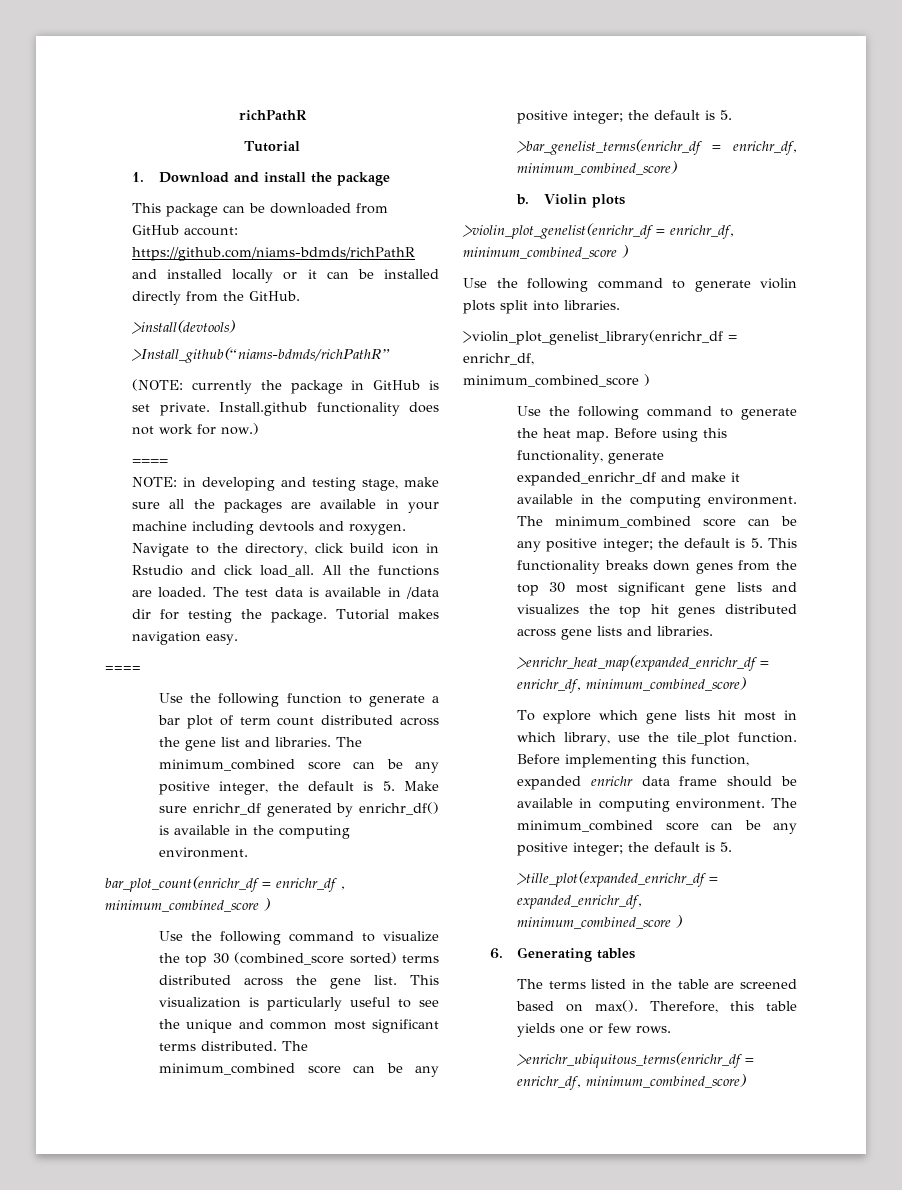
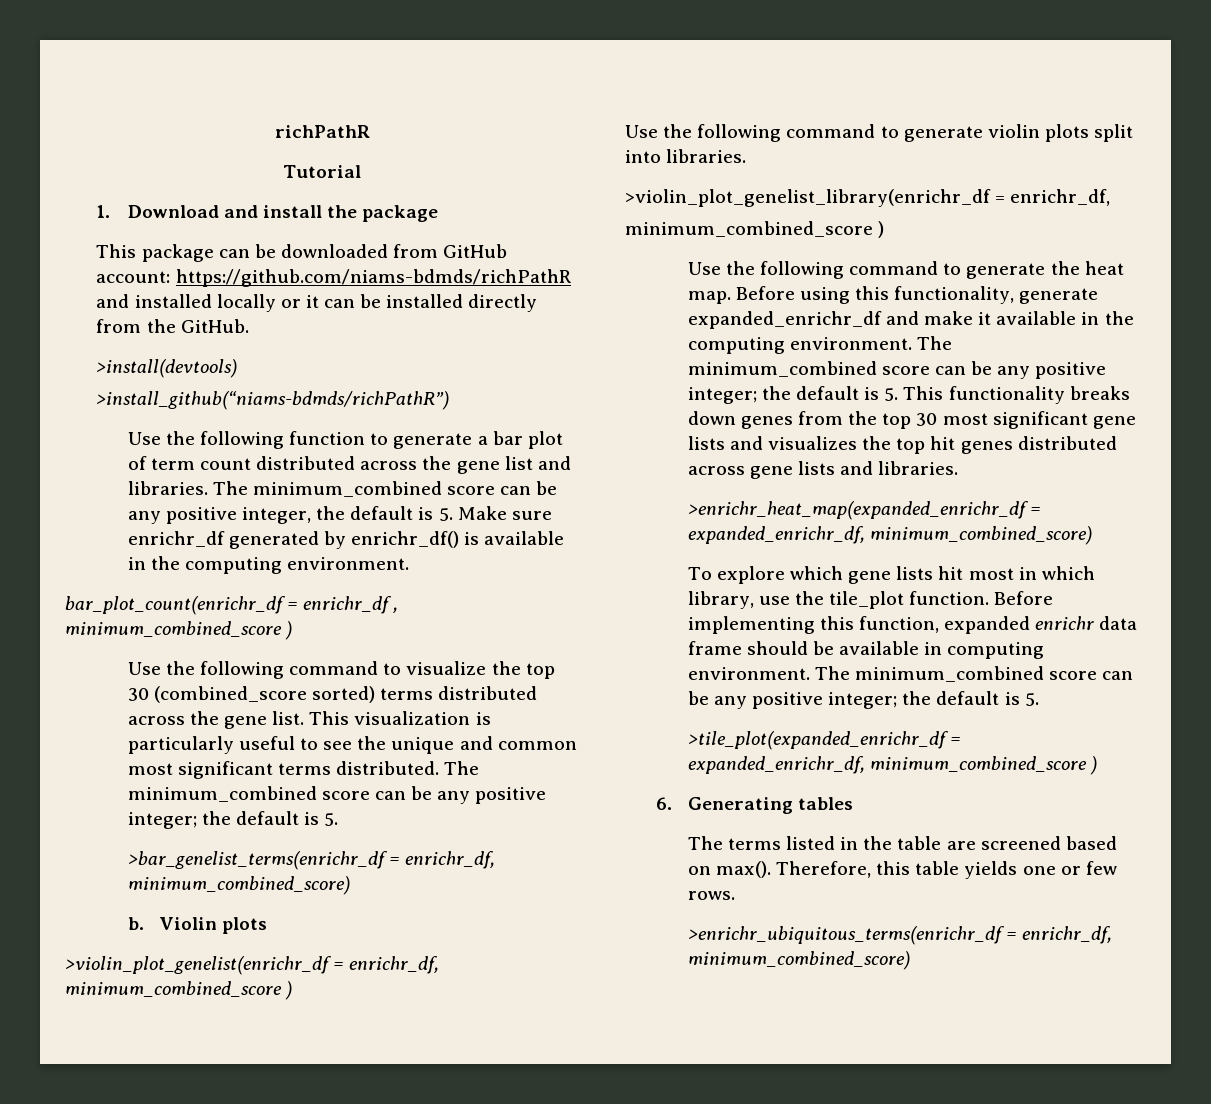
- >Install_github(“niams-bdmds/richPathR”
- (NOTE: currently the package in GitHub is set private. Install.github functionality does not work for now.)
- ====
- NOTE: in developing and testing stage, make sure all the packages are available in your machine including devtools and roxygen. Navigate to the directory, click build icon in Rstudio and click load_all. All the functions are loaded. The test data is available in /data dir for testing the package. Tutorial makes navigation easy.
- ====
+ >install_github(“niams-bdmds/richPathR”)
- >enrichr_heat_map(expanded_enrichr_df = enrichr_df, minimum_combined_score)
+ >enrichr_heat_map(expanded_enrichr_df = expanded_enrichr_df, minimum_combined_score)
- >tille_plot(expanded_enrichr_df = expanded_enrichr_df, minimum_combined_score )
+ >tile_plot(expanded_enrichr_df = expanded_enrichr_df, minimum_combined_score )

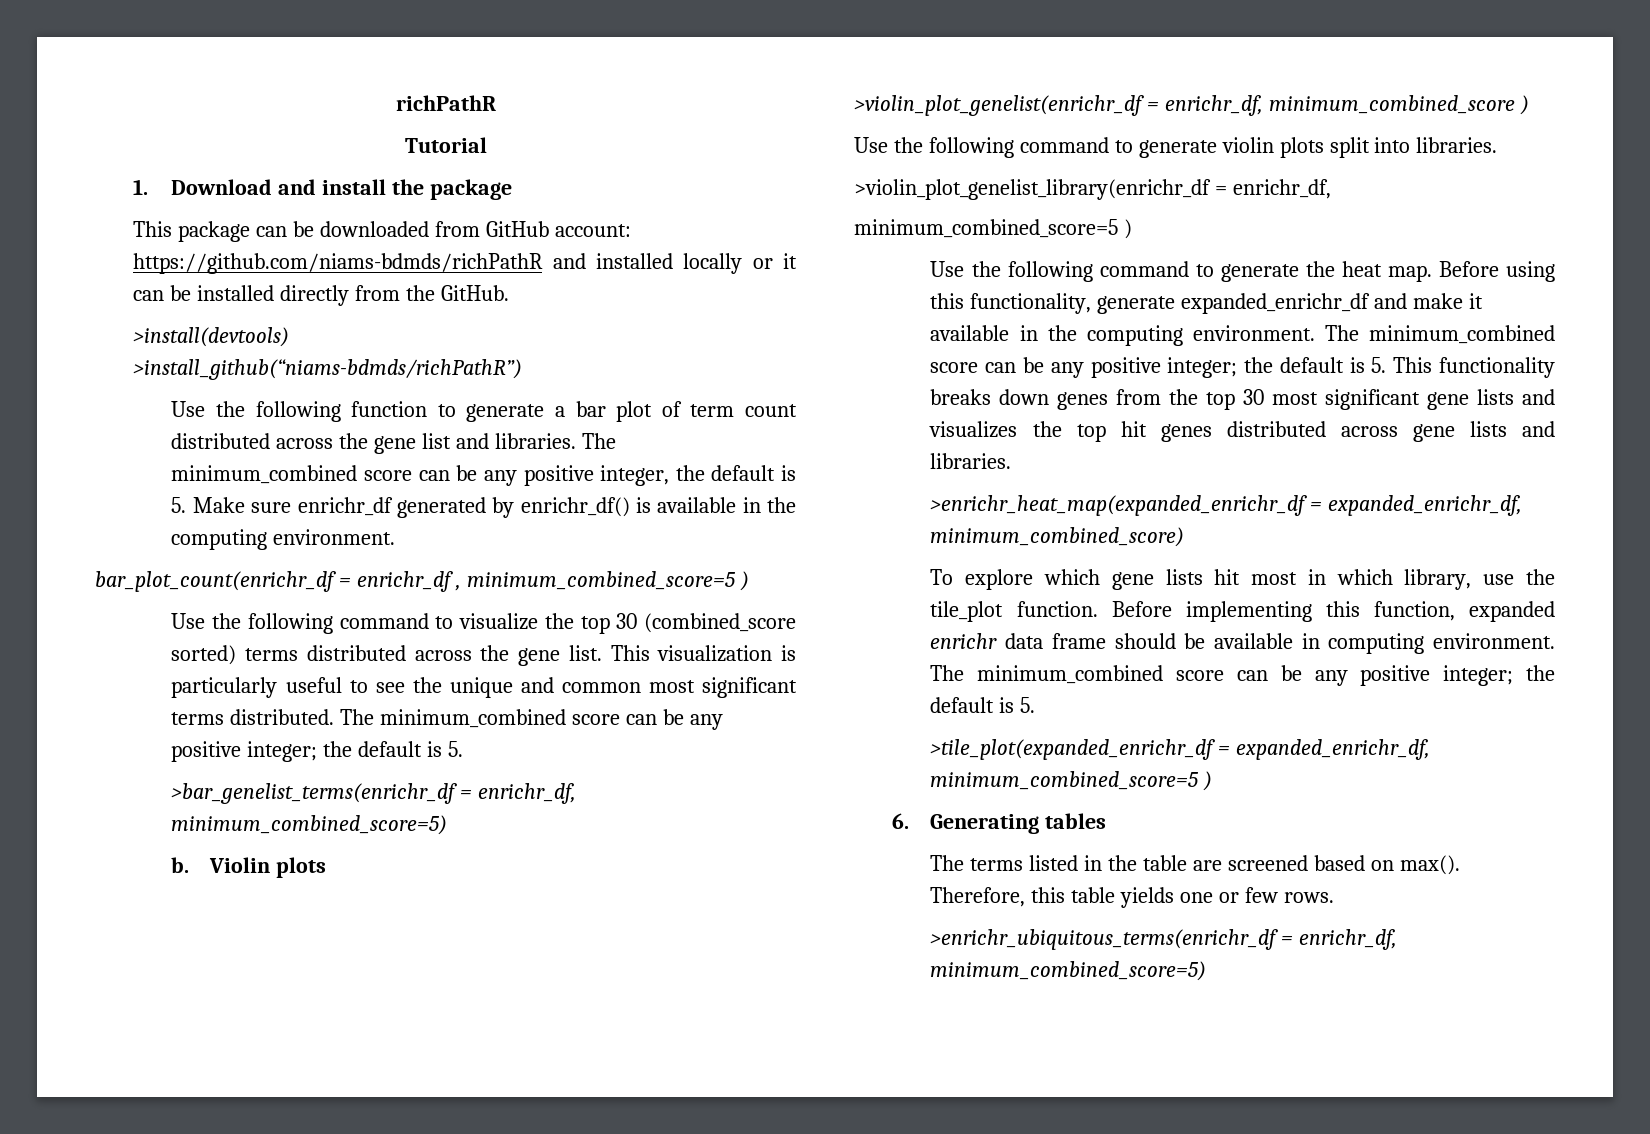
- bar_plot_count(enrichr_df = enrichr_df , minimum_combined_score )
+ bar_plot_count(enrichr_df = enrichr_df , minimum_combined_score=5 )
- >bar_genelist_terms(enrichr_df = enrichr_df, minimum_combined_score)
+ >bar_genelist_terms(enrichr_df = enrichr_df, minimum_combined_score=5)
  >violin_plot_genelist_library(enrichr_df = enrichr_df,
- minimum_combined_score )
+ minimum_combined_score=5 )
- >tile_plot(expanded_enrichr_df = expanded_enrichr_df, minimum_combined_score )
+ >tile_plot(expanded_enrichr_df = expanded_enrichr_df, minimum_combined_score=5 )
- >enrichr_ubiquitous_terms(enrichr_df = enrichr_df, minimum_combined_score)
+ >enrichr_ubiquitous_terms(enrichr_df = enrichr_df, minimum_combined_score=5)

